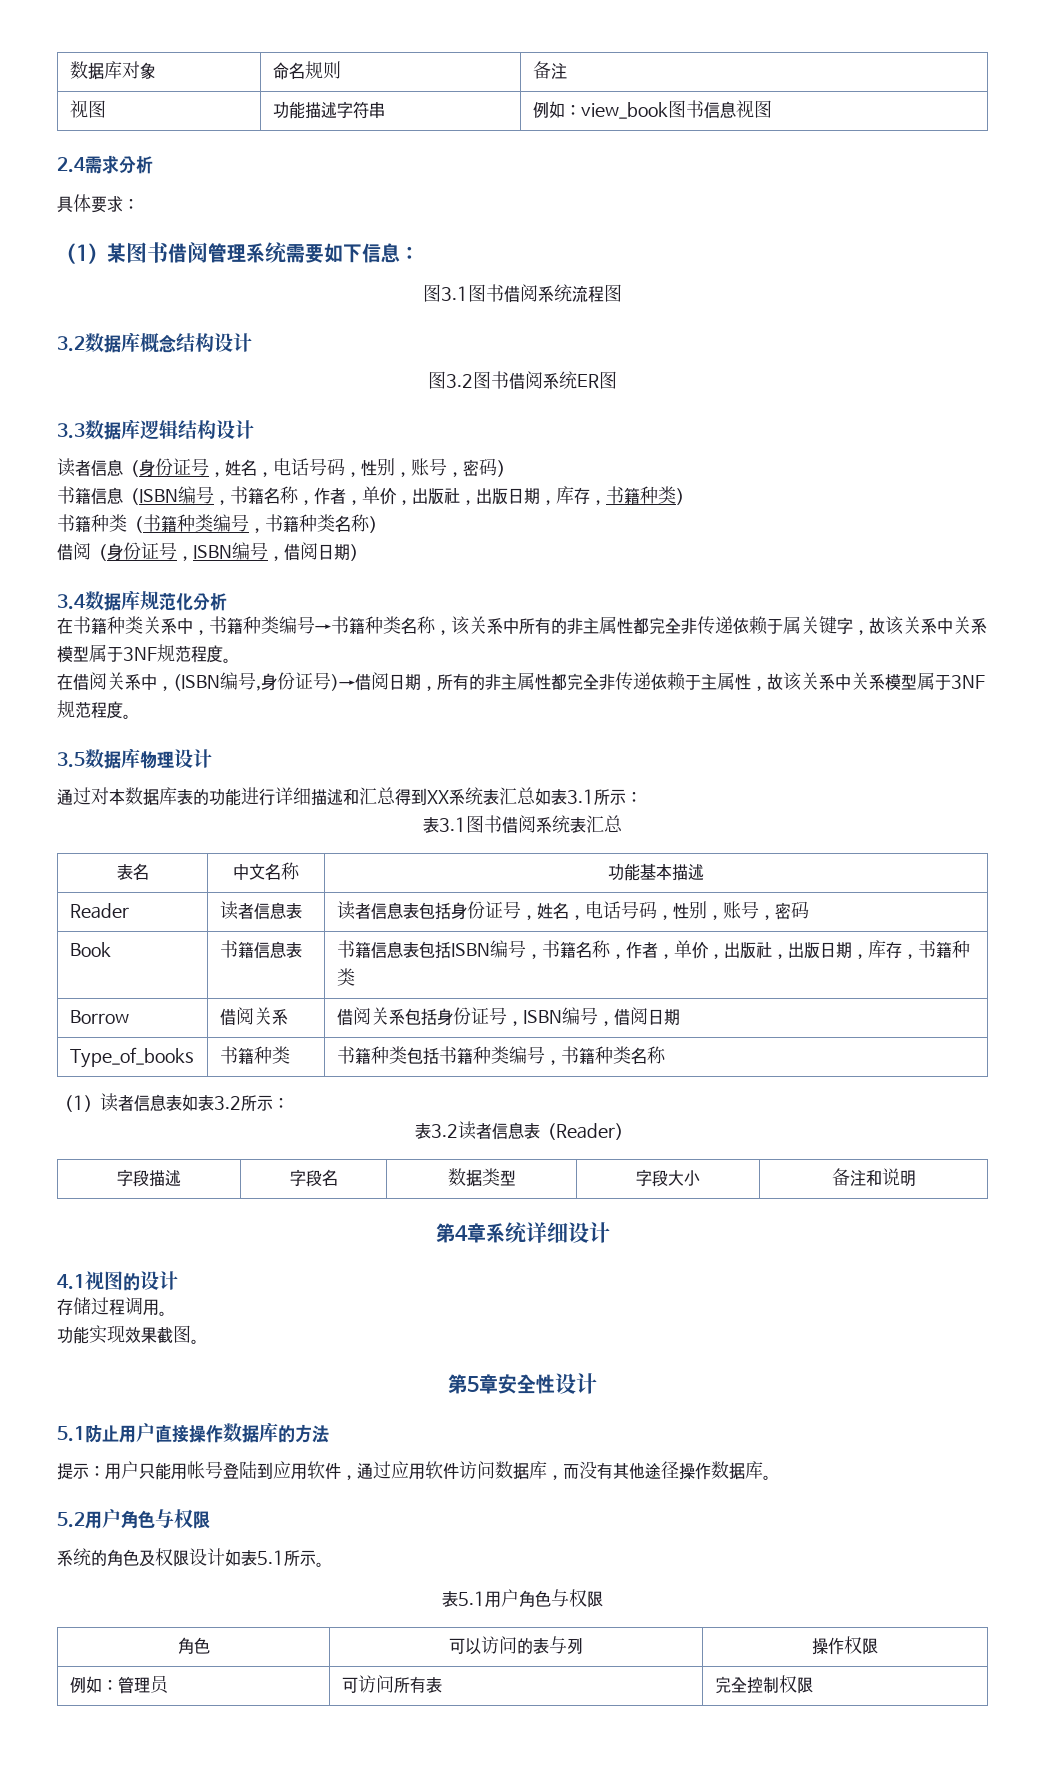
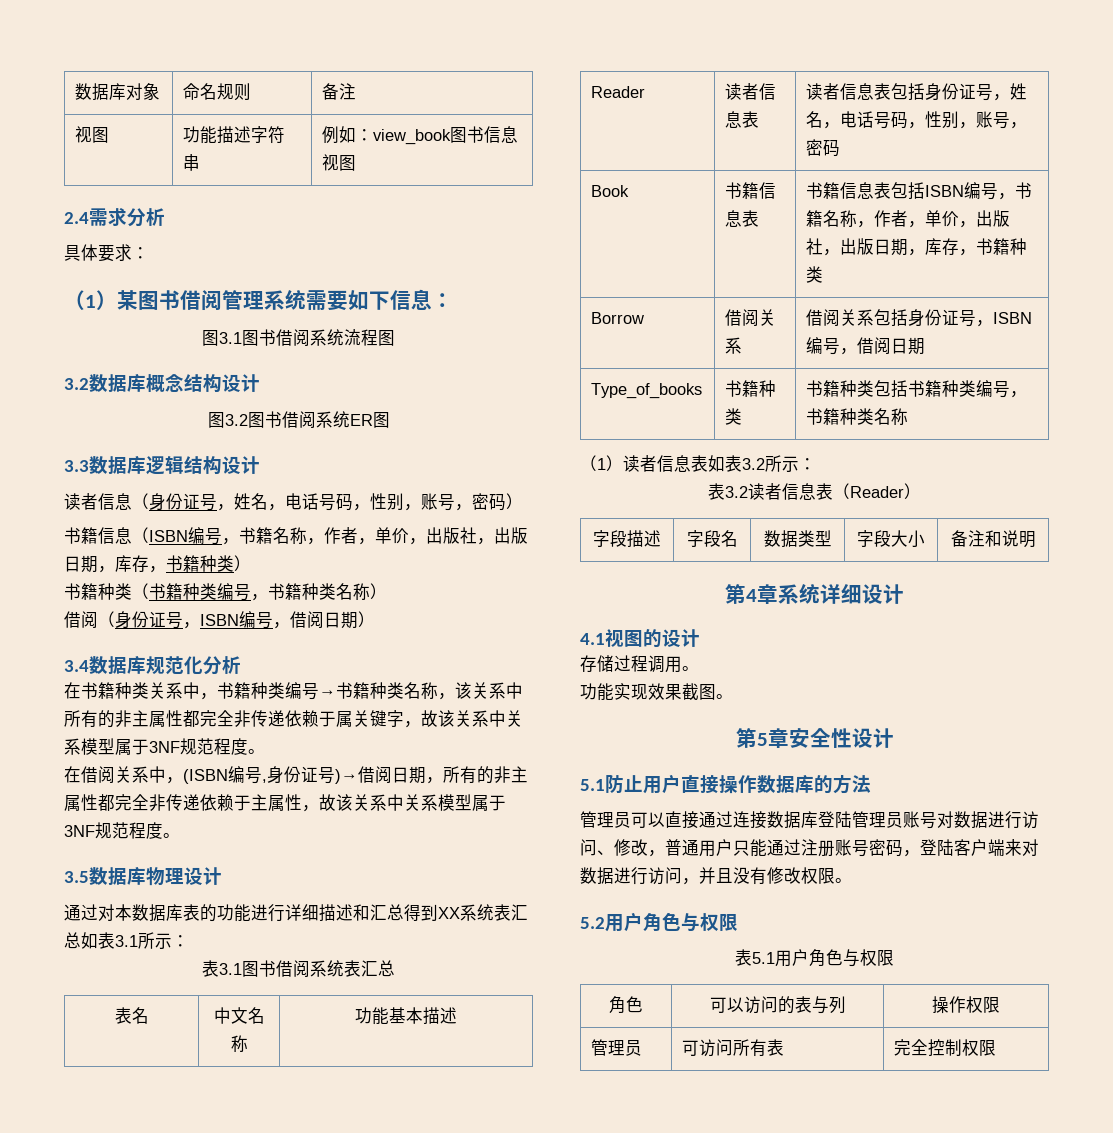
- 提示：用户只能用帐号登陆到应用软件，通过应用软件访问数据库，而没有其他途径操作数据库。
+ 管理员可以直接通过连接数据库登陆管理员账号对数据进行访问、修改，普通用户只能通过注册账号密码，登陆客户端来对数据进行访问，并且没有修改权限。
- 系统的角色及权限设计如表5.1所示。
- 例如：管理员 | 可访问所有表 | 完全控制权限
+ 管理员 | 可访问所有表 | 完全控制权限

